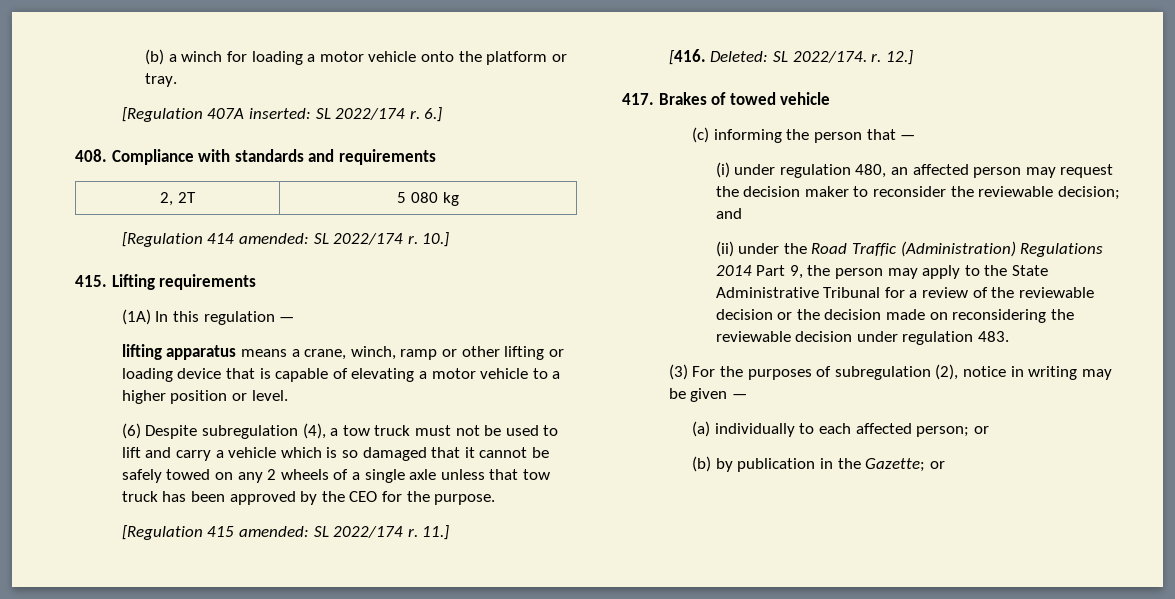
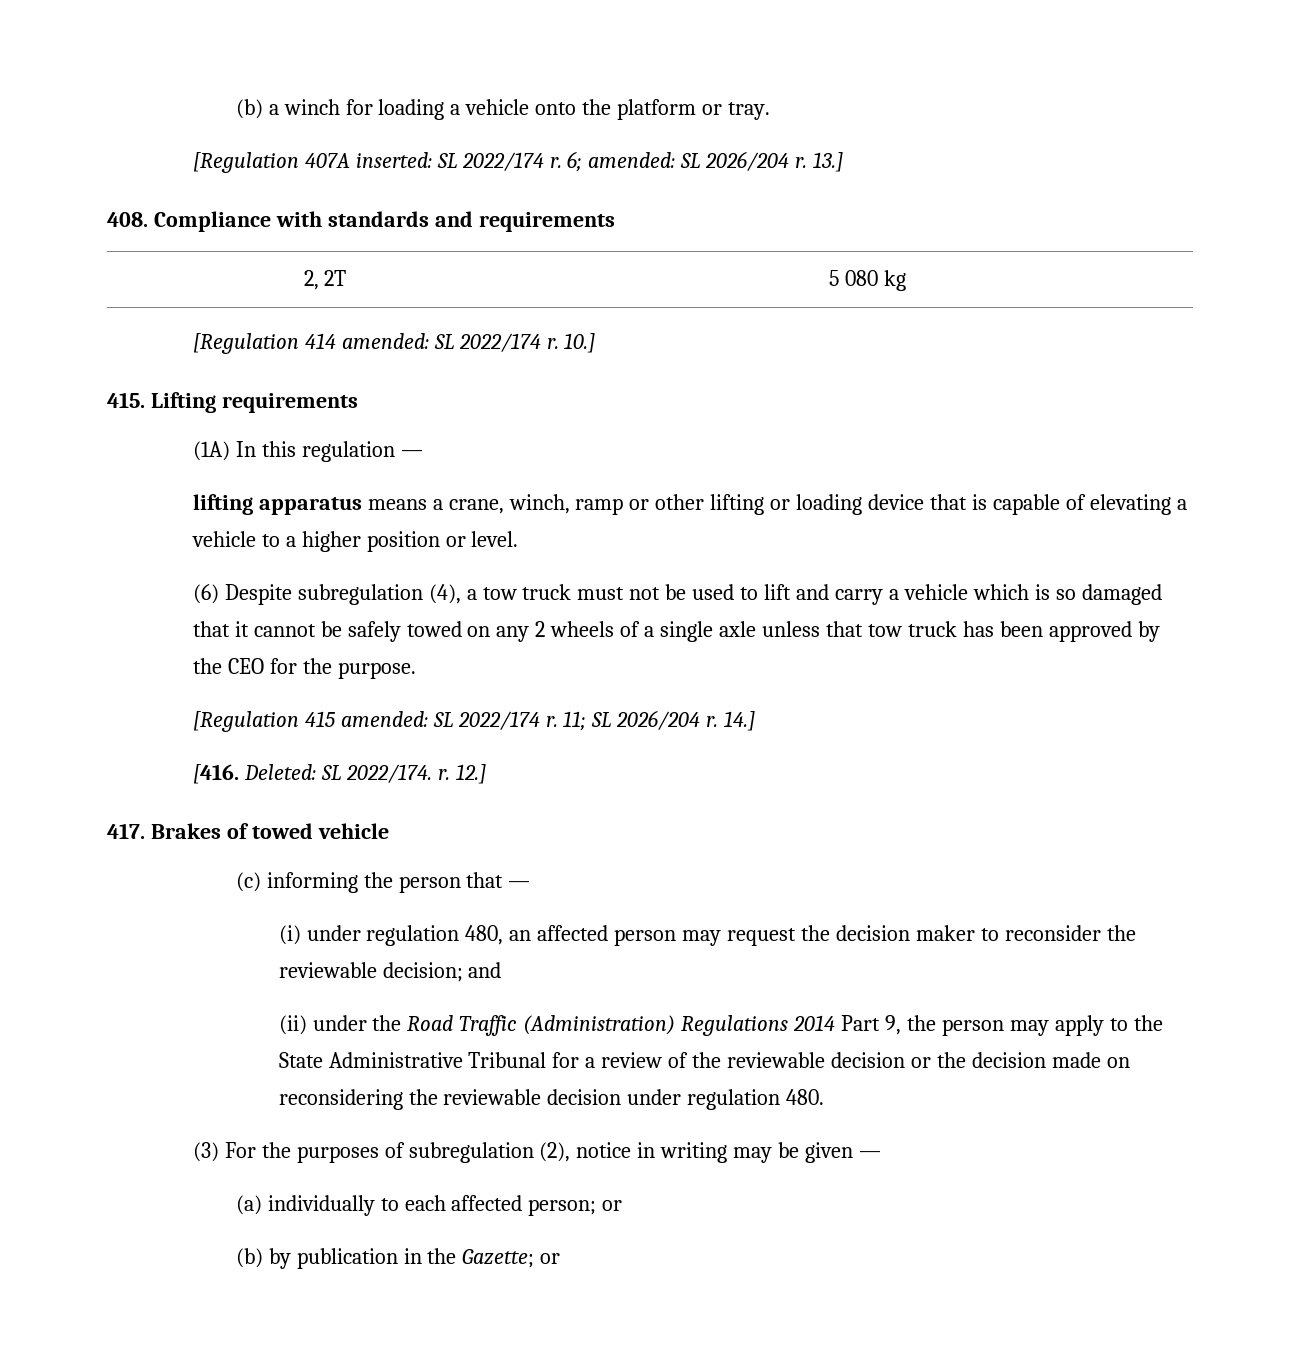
- (b) a winch for loading a motor vehicle onto the platform or tray.
+ (b) a winch for loading a vehicle onto the platform or tray.
- 6.]
+ 6; amended: SL 2026/204 r. 13.]
- lifting apparatus means a crane, winch, ramp or other lifting or loading device that is capable of elevating a motor vehicle to a higher position or level.
+ lifting apparatus means a crane, winch, ramp or other lifting or loading device that is capable of elevating a vehicle to a higher position or level.
- 11.]
+ 11; SL 2026/204 r. 14.]
- (ii) under the Road Traffic (Administration) Regulations 2014 Part 9, the person may apply to the State Administrative Tribunal for a review of the reviewable decision or the decision made on reconsidering the reviewable decision under regulation 483.
+ (ii) under the Road Traffic (Administration) Regulations 2014 Part 9, the person may apply to the State Administrative Tribunal for a review of the reviewable decision or the decision made on reconsidering the reviewable decision under regulation 480.

